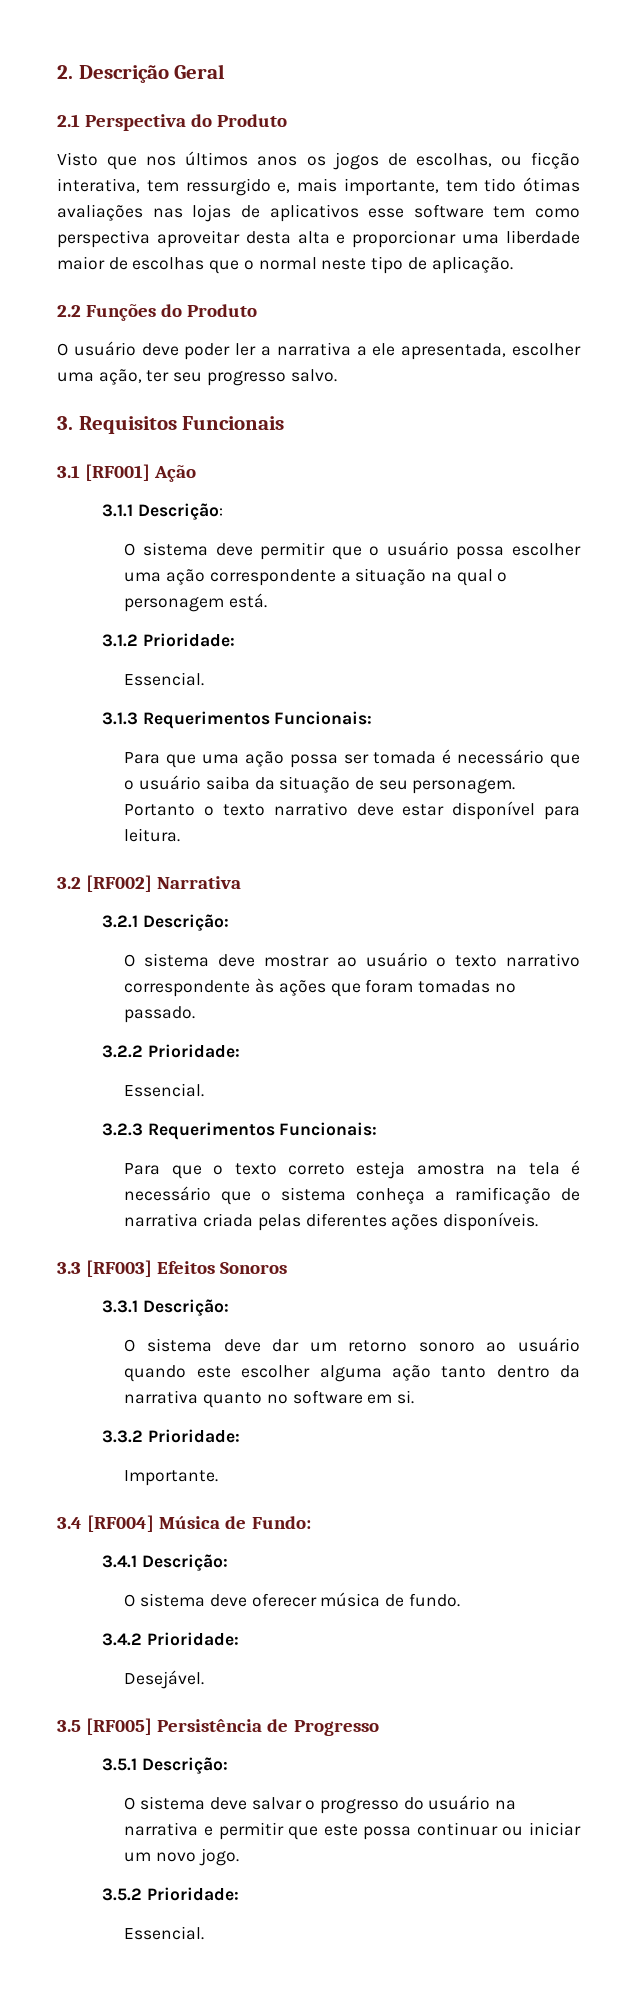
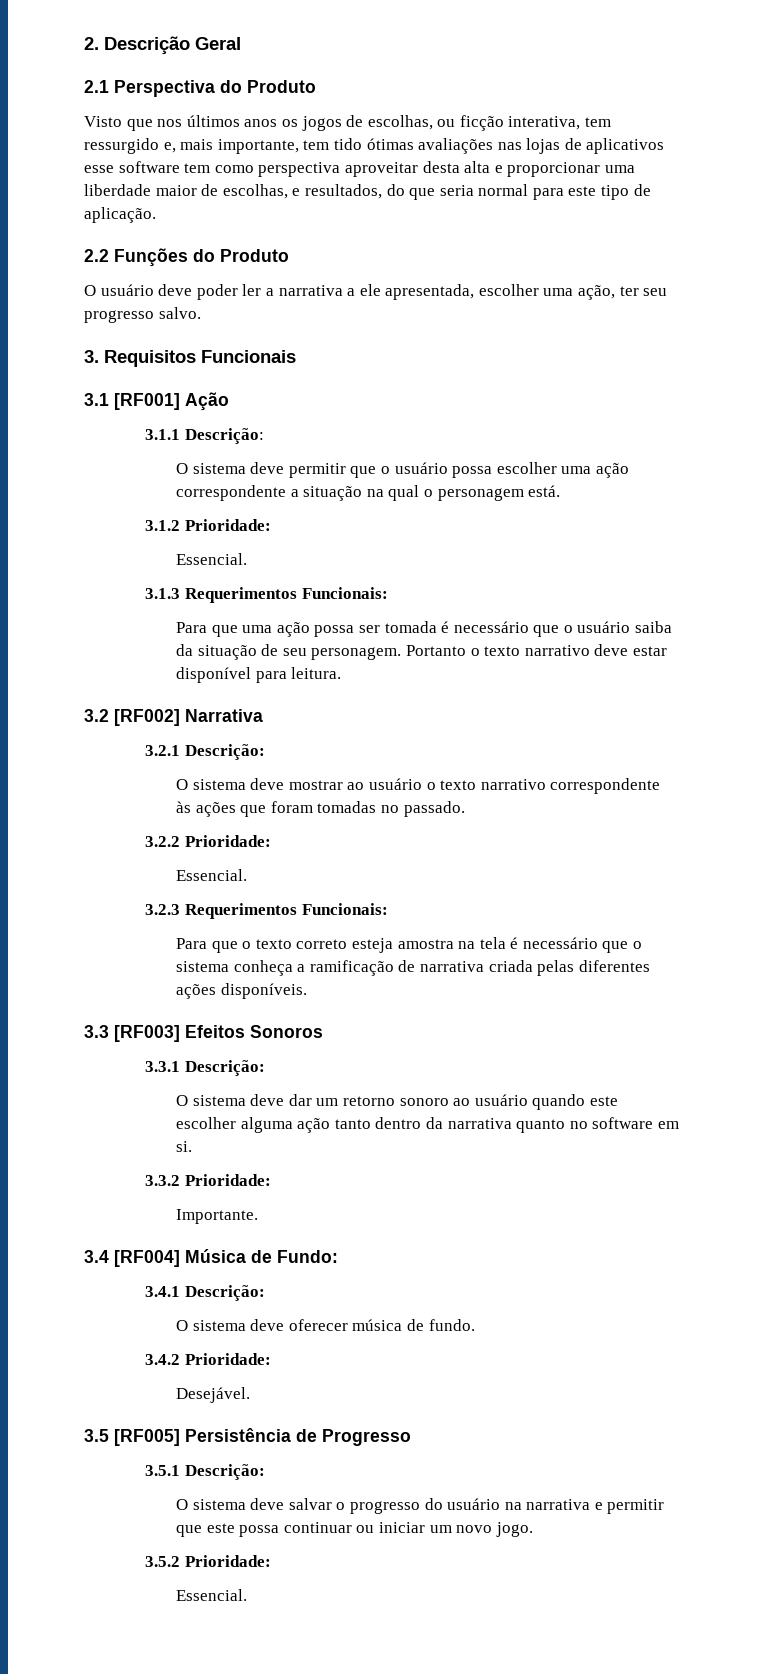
- Visto que nos últimos anos os jogos de escolhas, ou ficção interativa, tem ressurgido e, mais importante, tem tido ótimas avaliações nas lojas de aplicativos esse software tem como perspectiva aproveitar desta alta e proporcionar uma liberdade maior de escolhas que o normal neste tipo de aplicação.
+ Visto que nos últimos anos os jogos de escolhas, ou ficção interativa, tem ressurgido e, mais importante, tem tido ótimas avaliações nas lojas de aplicativos esse software tem como perspectiva aproveitar desta alta e proporcionar uma liberdade maior de escolhas, e resultados, do que seria normal para este tipo de aplicação.

